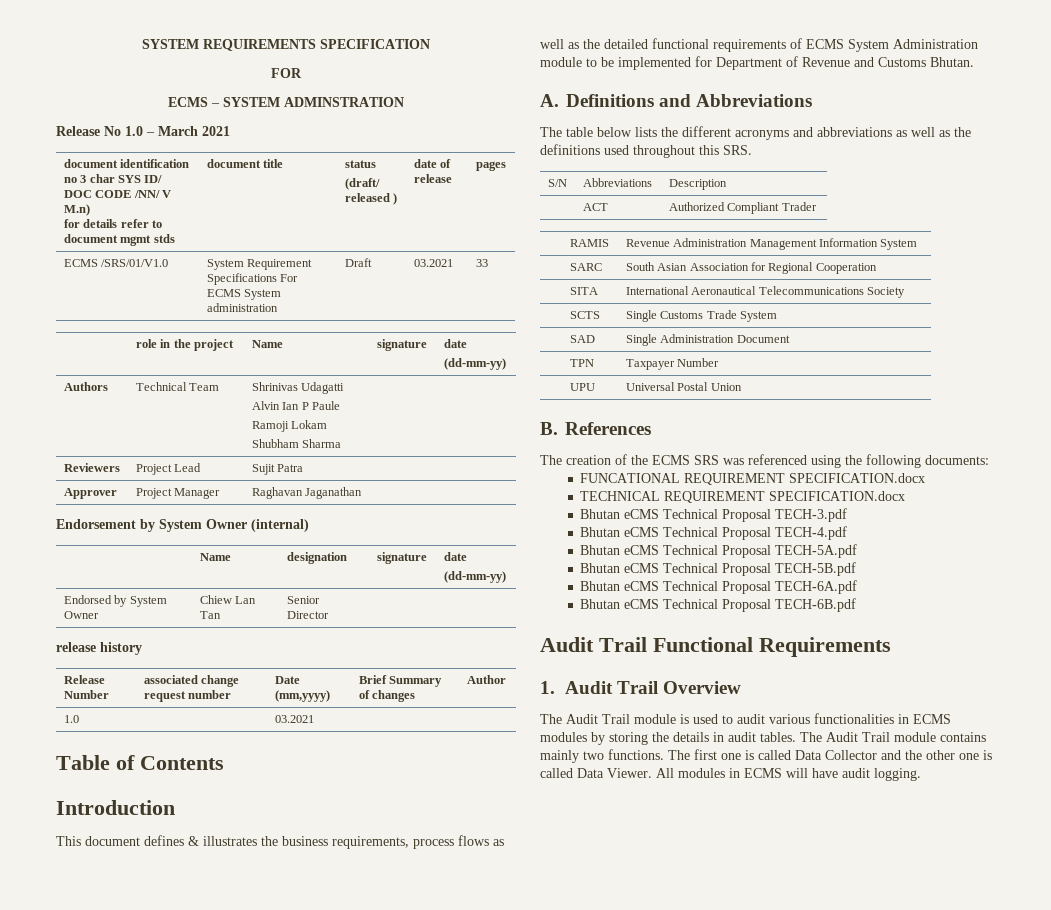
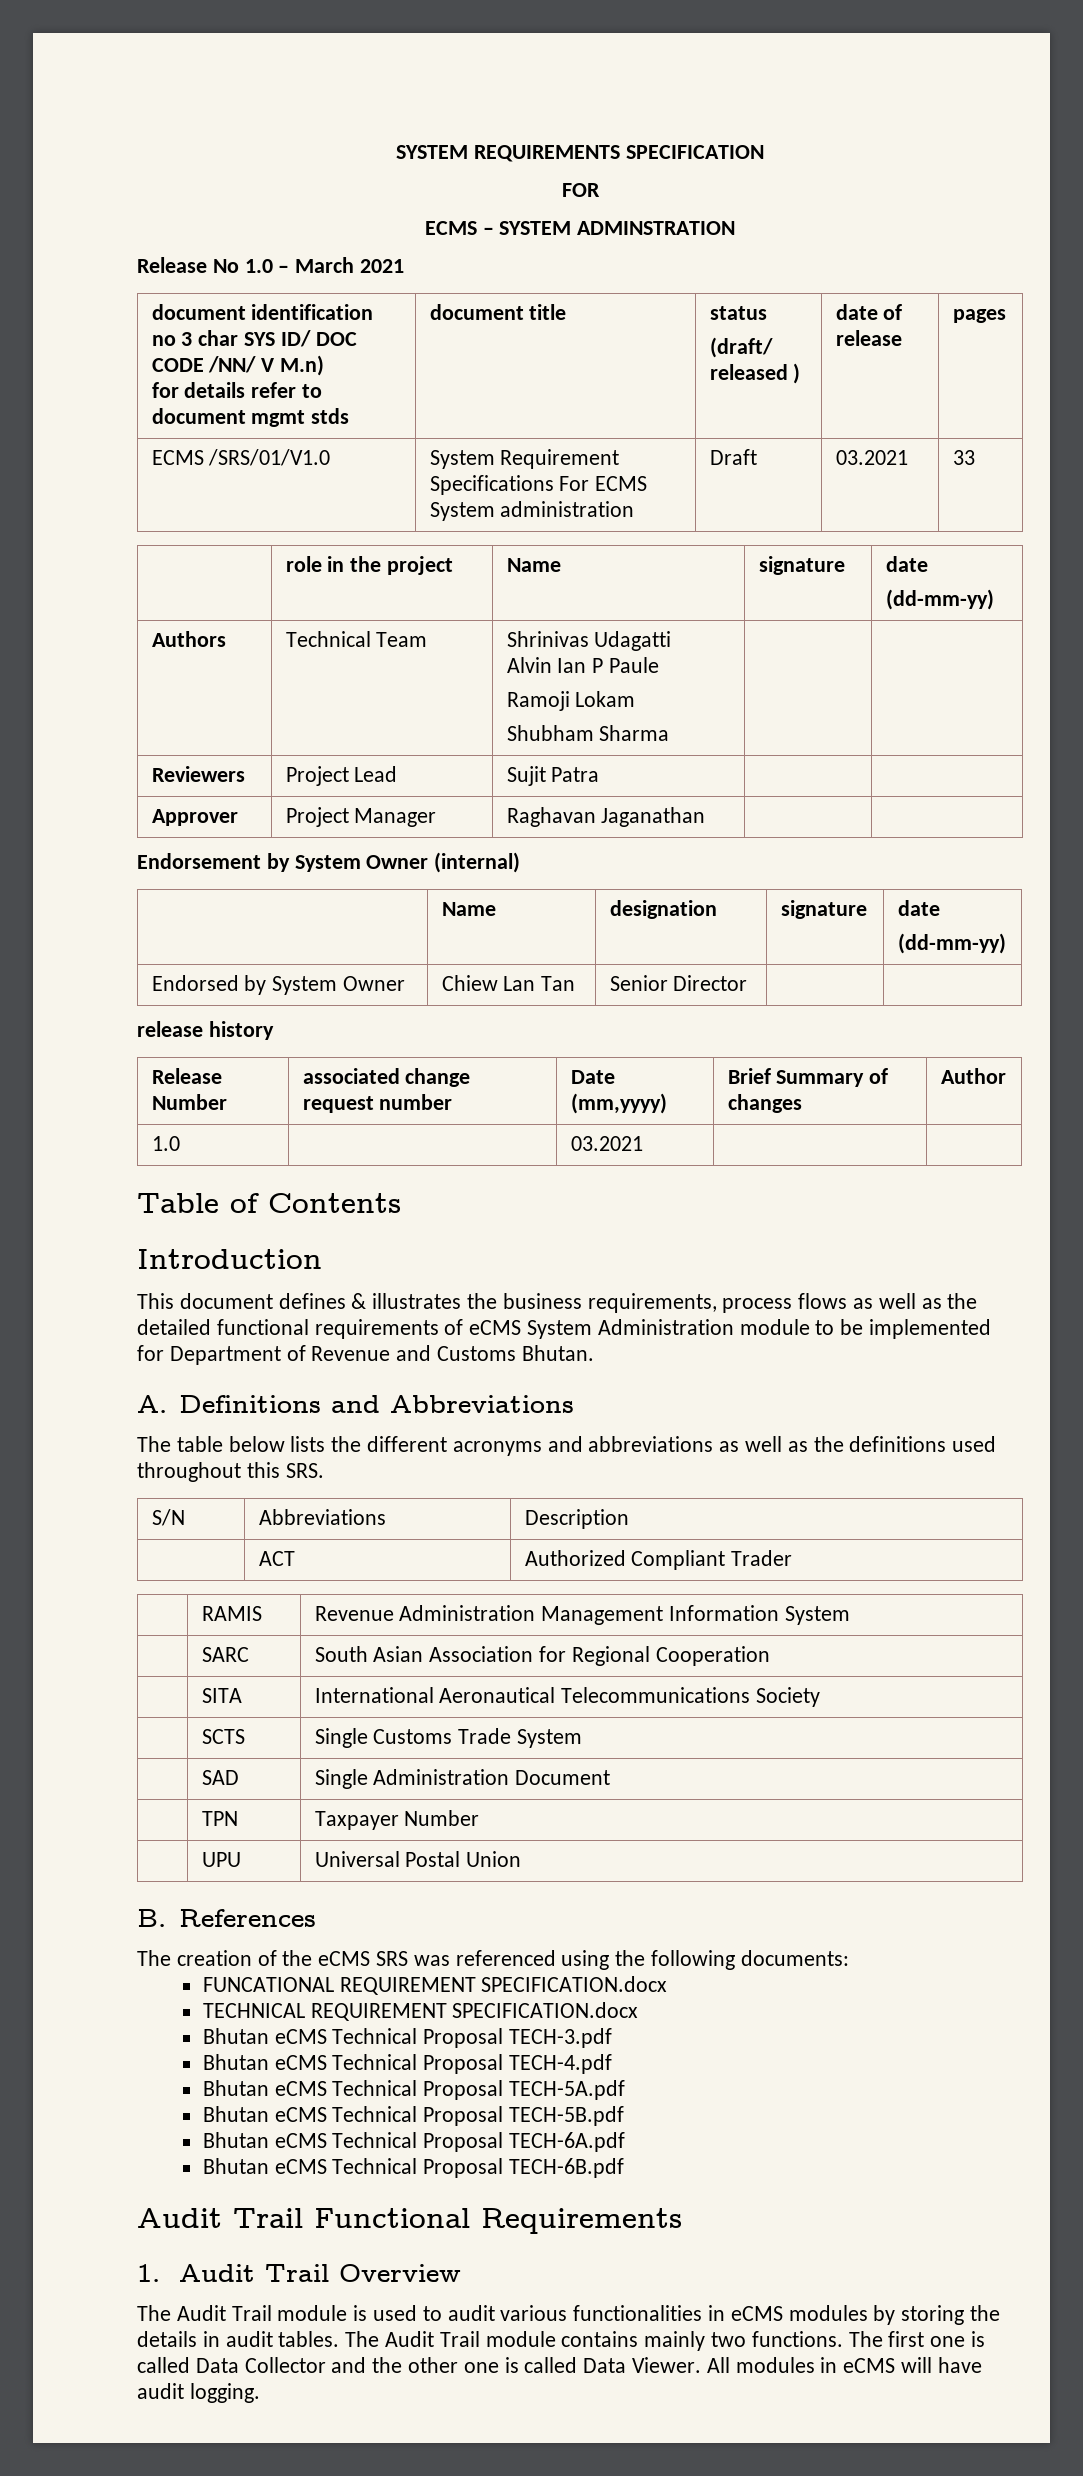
- This document defines & illustrates the business requirements, process flows as well as the detailed functional requirements of ECMS System Administration module to be implemented for Department of Revenue and Customs Bhutan.
+ This document defines & illustrates the business requirements, process flows as well as the detailed functional requirements of eCMS System Administration module to be implemented for Department of Revenue and Customs Bhutan.
- The creation of the ECMS SRS was referenced using the following documents:
+ The creation of the eCMS SRS was referenced using the following documents:
- The Audit Trail module is used to audit various functionalities in ECMS modules by storing the details in audit tables.
+ The Audit Trail module is used to audit various functionalities in eCMS modules by storing the details in audit tables.
- All modules in ECMS will have audit logging.
+ All modules in eCMS will have audit logging.

